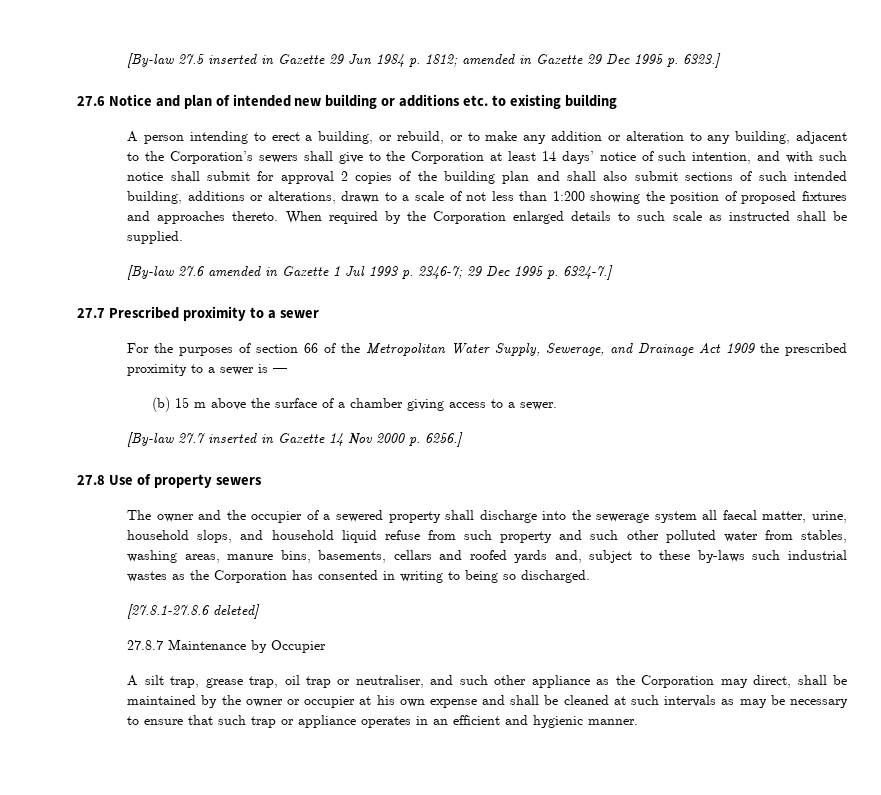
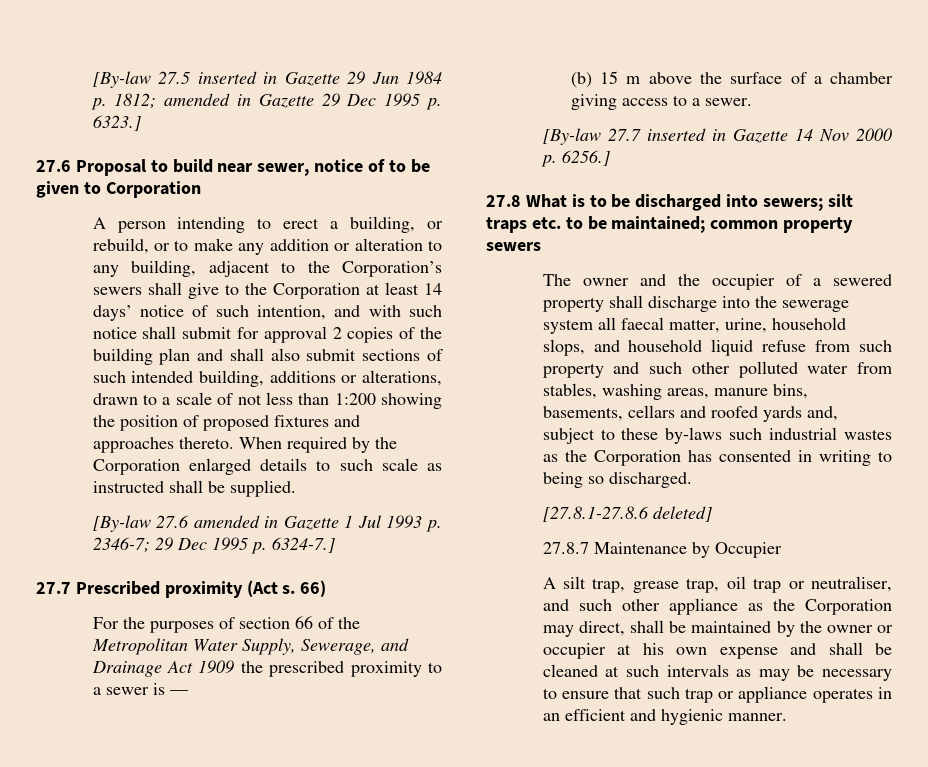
- 27.6 Notice and plan of intended new building or additions etc. to existing building
+ 27.6 Proposal to build near sewer, notice of to be given to Corporation
- 27.7 Prescribed proximity to a sewer
+ 27.7 Prescribed proximity (Act s. 66)
- 27.8 Use of property sewers
+ 27.8 What is to be discharged into sewers; silt traps etc. to be maintained; common property sewers

